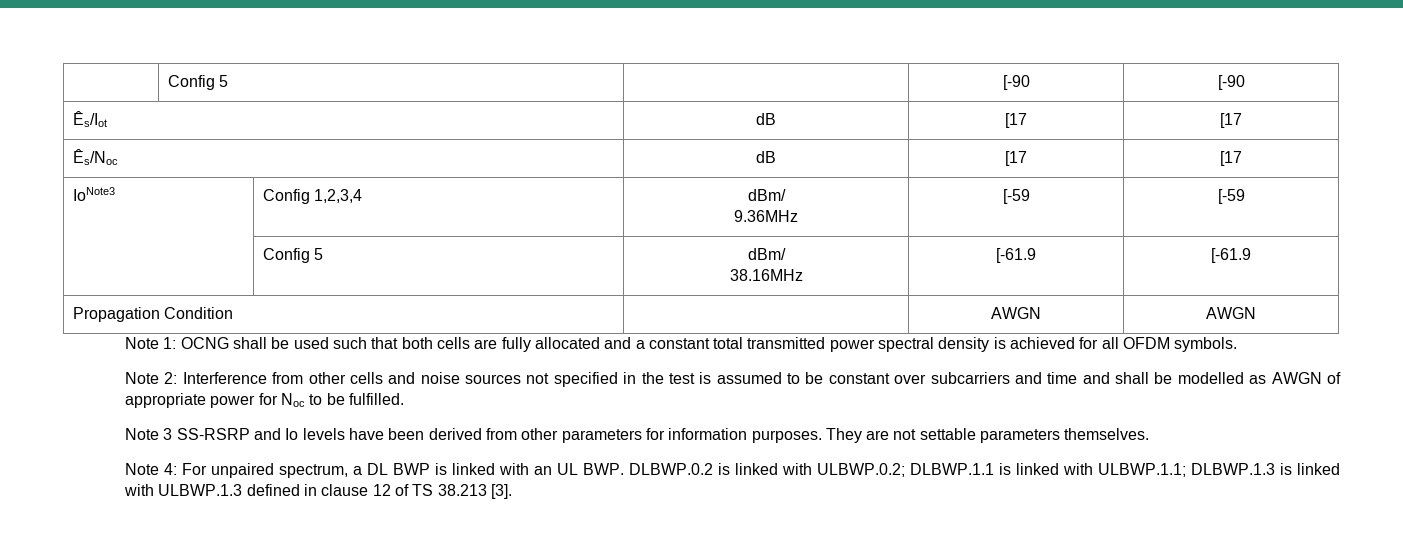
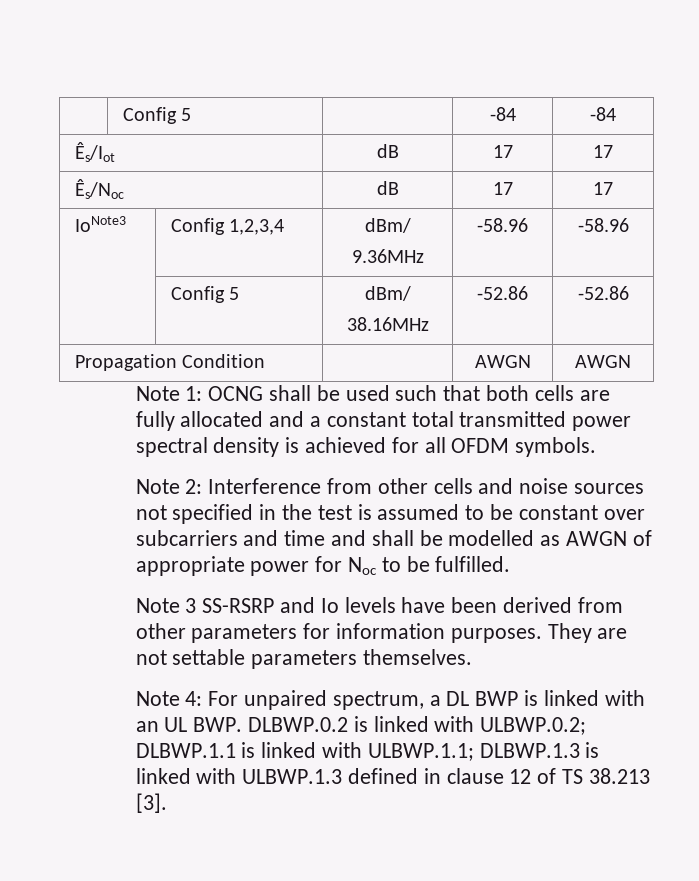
- | Config 5 | | [-90 | [-90
+ | Config 5 | | -84 | -84
- Ês/Iot | dB | [17 | [17
+ Ês/Iot | dB | 17 | 17
- Ês/Noc | dB | [17 | [17
+ Ês/Noc | dB | 17 | 17
  IoNote3 | Config 1,2,3,4 | dBm/
- 9.36MHz | [-59 | [-59
+ 9.36MHz | -58.96 | -58.96
  | Config 5 | dBm/
- 38.16MHz | [-61.9 | [-61.9
+ 38.16MHz | -52.86 | -52.86

